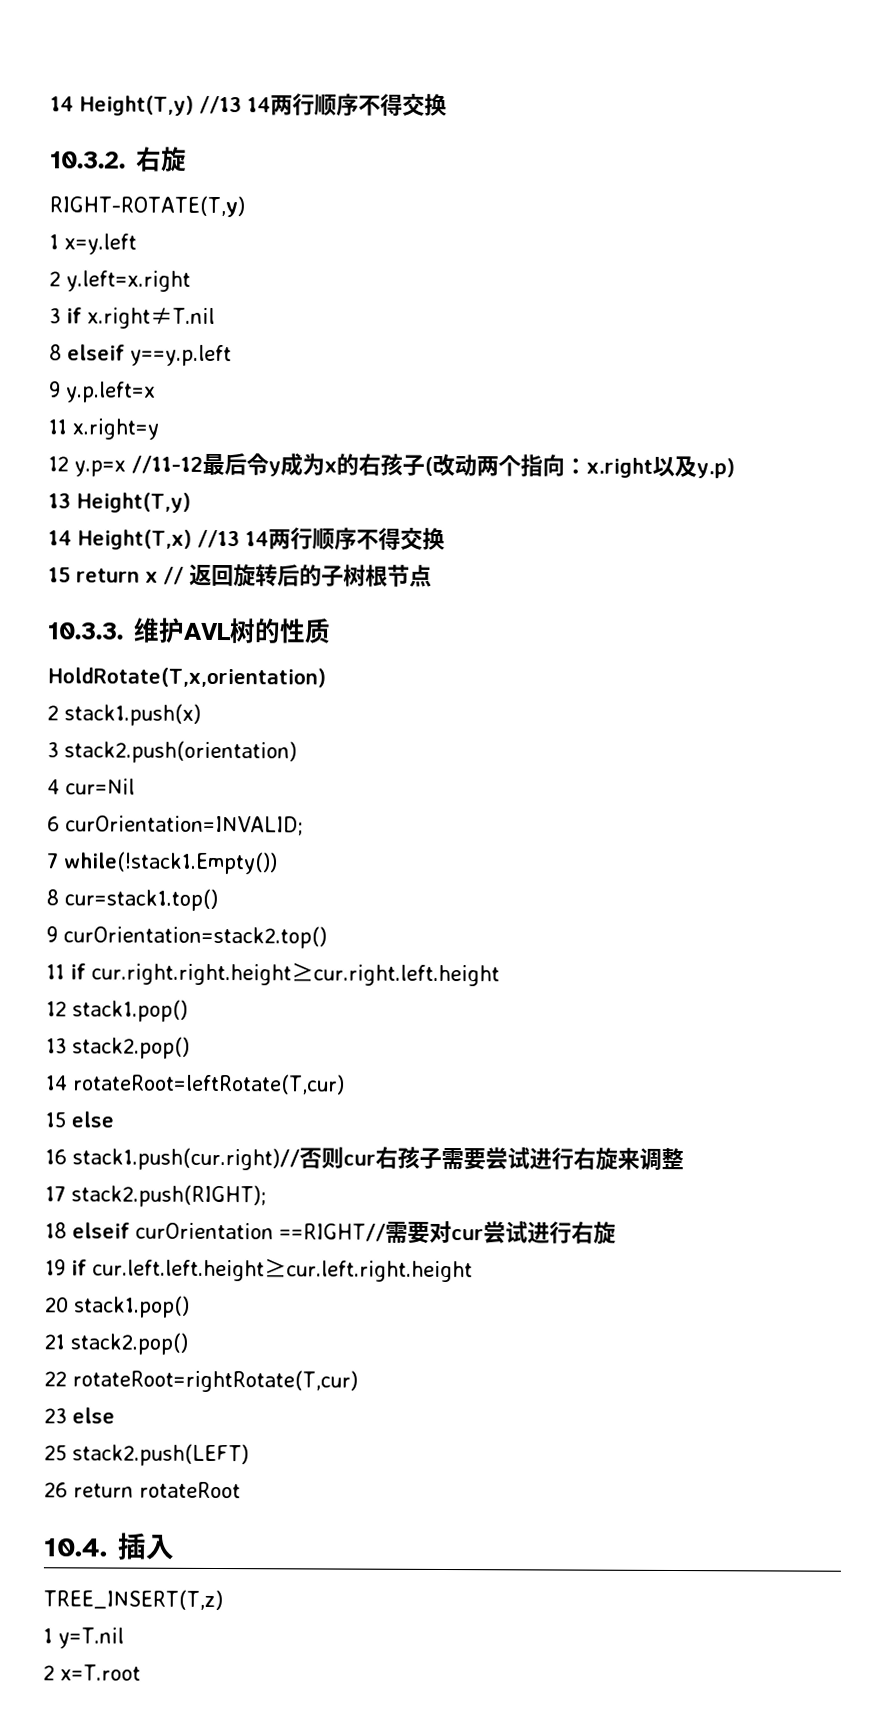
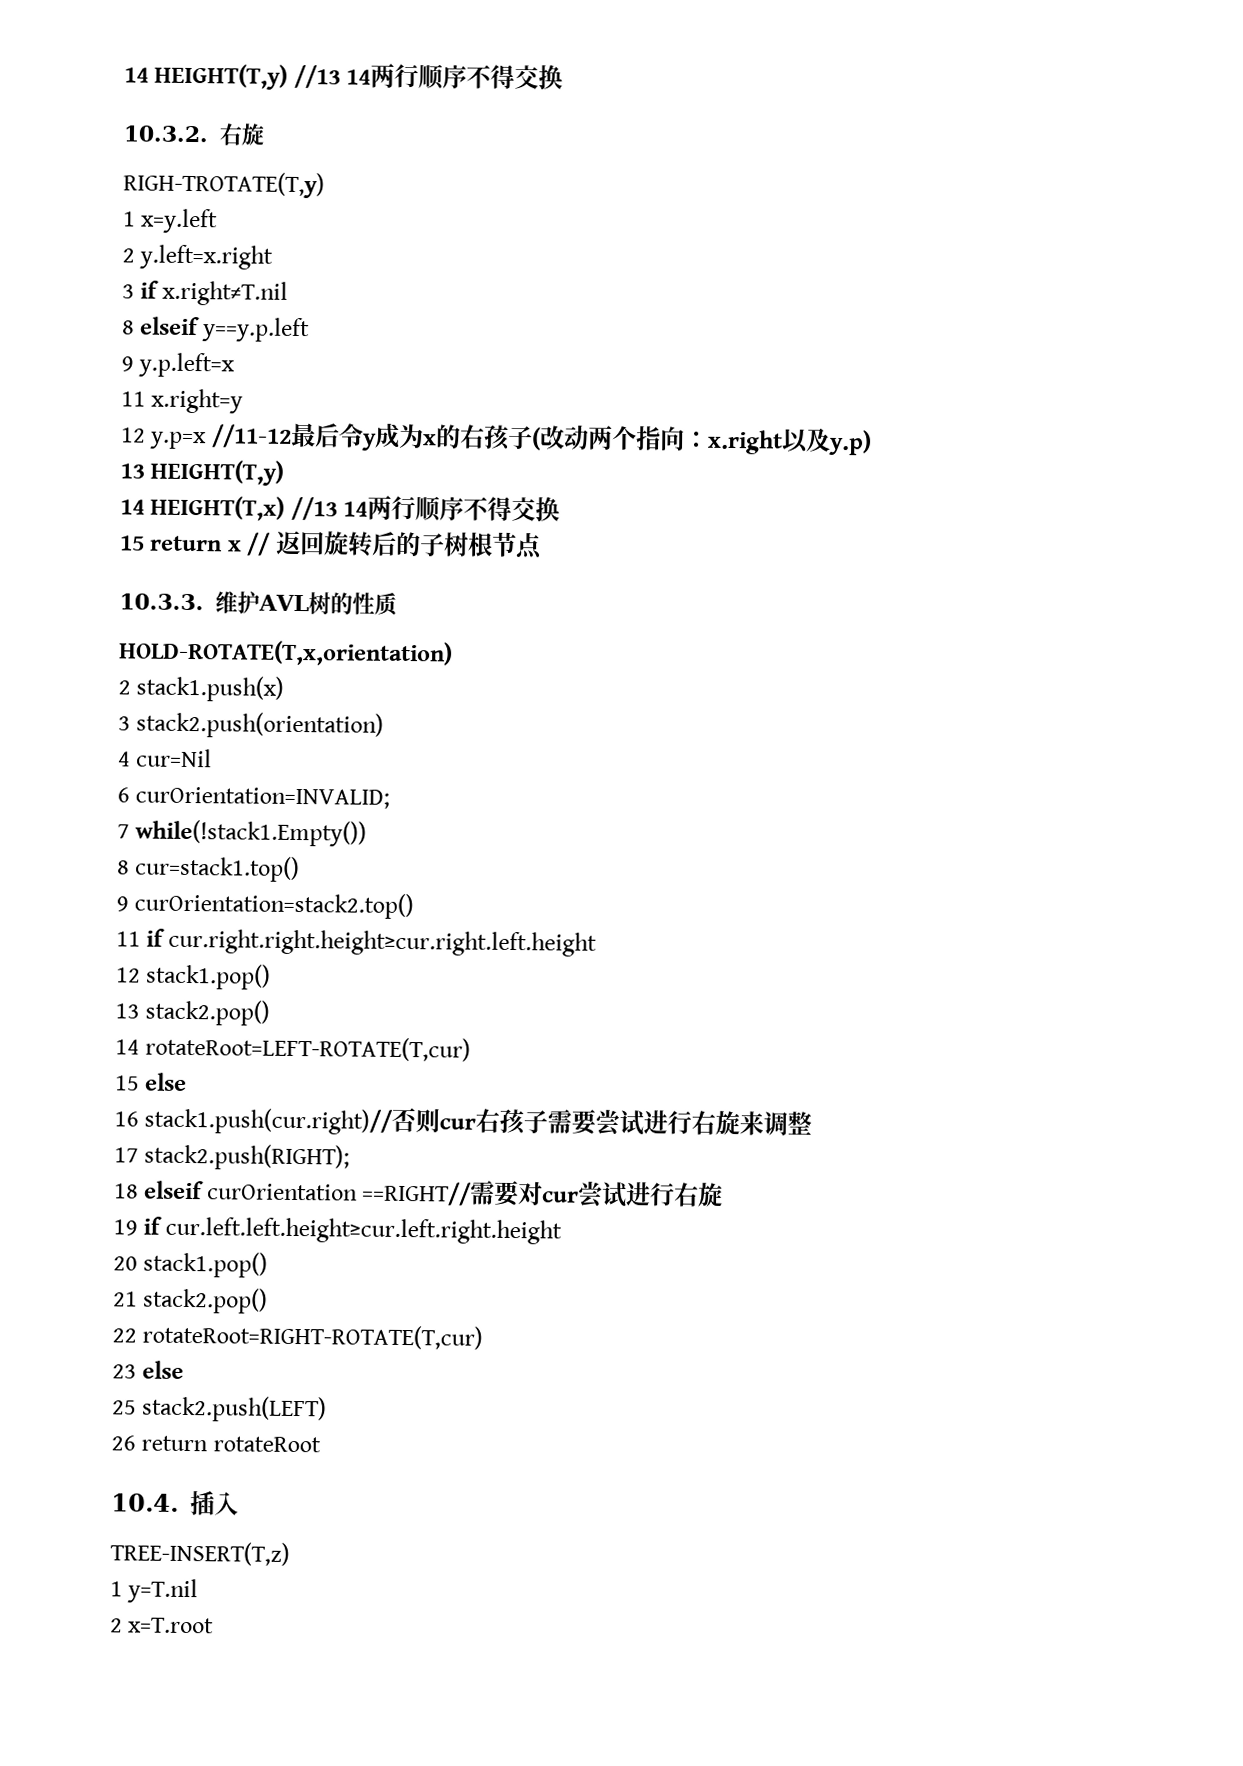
- 14 Height(T,y) //13 14两行顺序不得交换
+ 14 HEIGHT(T,y) //13 14两行顺序不得交换
- RIGHT-ROTATE(T,y)
+ RIGH-TROTATE(T,y)
- 13 Height(T,y)
- 14 Height(T,x) //13 14两行顺序不得交换
+ 13 HEIGHT(T,y)
+ 14 HEIGHT(T,x) //13 14两行顺序不得交换
- HoldRotate(T,x,orientation)
+ HOLD-ROTATE(T,x,orientation)
- 14 rotateRoot=leftRotate(T,cur)
+ 14 rotateRoot=LEFT-ROTATE(T,cur)
- 22 rotateRoot=rightRotate(T,cur)
+ 22 rotateRoot=RIGHT-ROTATE(T,cur)
- TREE_INSERT(T,z)
+ TREE-INSERT(T,z)

